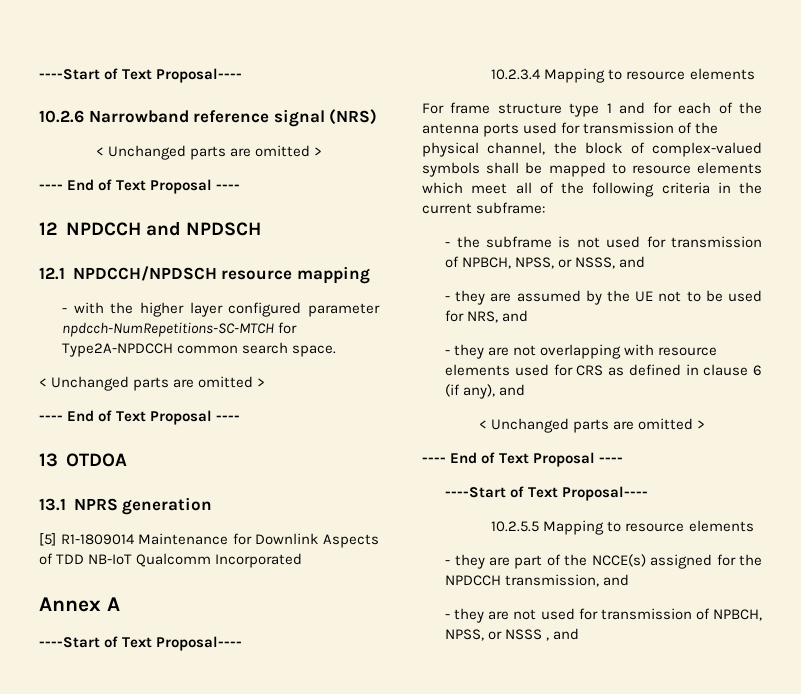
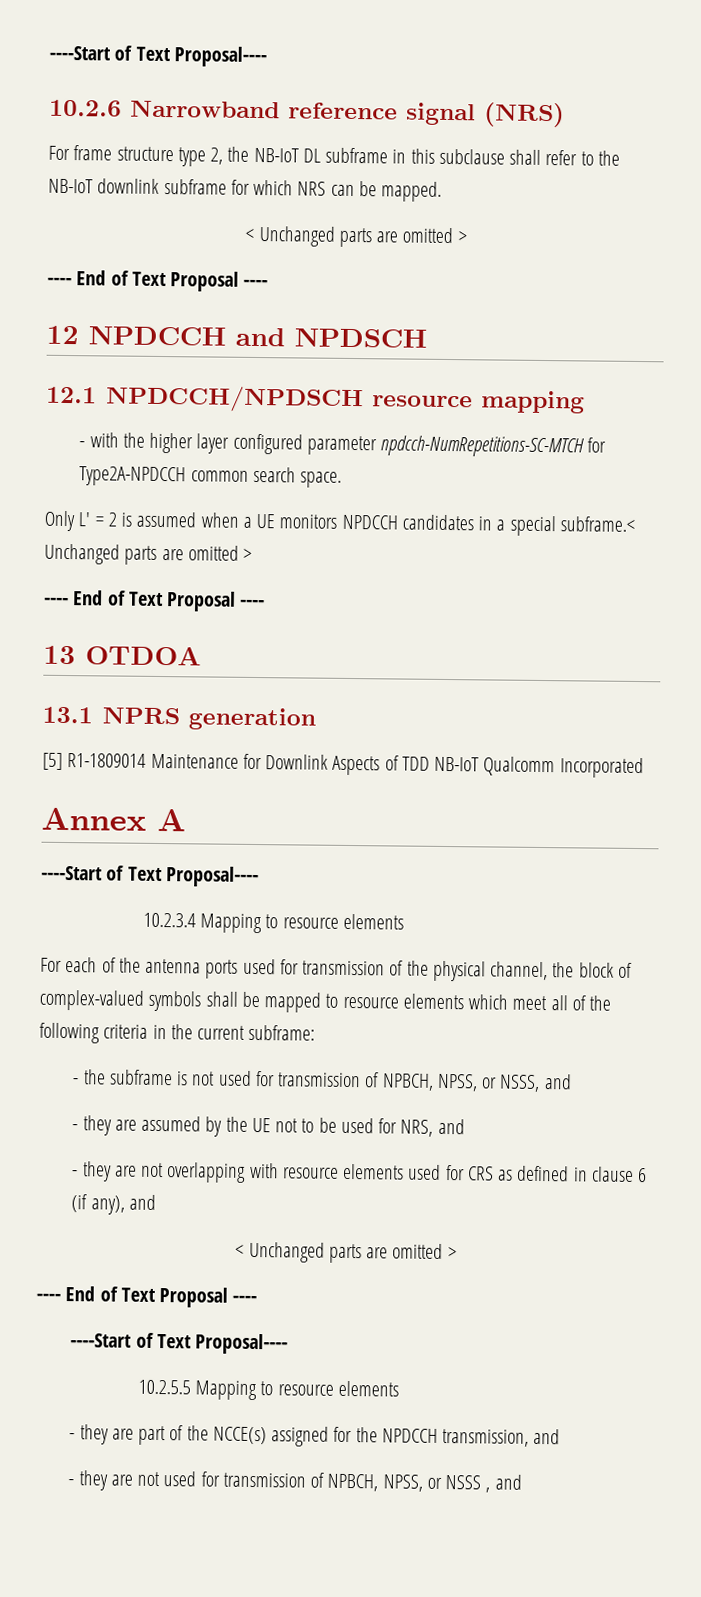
+ For frame structure type 2, the NB-IoT DL subframe in this subclause shall refer to the NB-IoT downlink subframe for which NRS can be mapped.
  - with the higher layer configured parameter npdcch-NumRepetitions-SC-MTCH for Type2A-NPDCCH common search space.
- < Unchanged parts are omitted >
+ Only L' = 2 is assumed when a UE monitors NPDCCH candidates in a special subframe.< Unchanged parts are omitted >
- For frame structure type 1 and for each of the antenna ports used for transmission of the physical channel, the block of complex-valued symbols shall be mapped to resource elements which meet all of the following criteria in the current subframe:
+ For each of the antenna ports used for transmission of the physical channel, the block of complex-valued symbols shall be mapped to resource elements which meet all of the following criteria in the current subframe:

